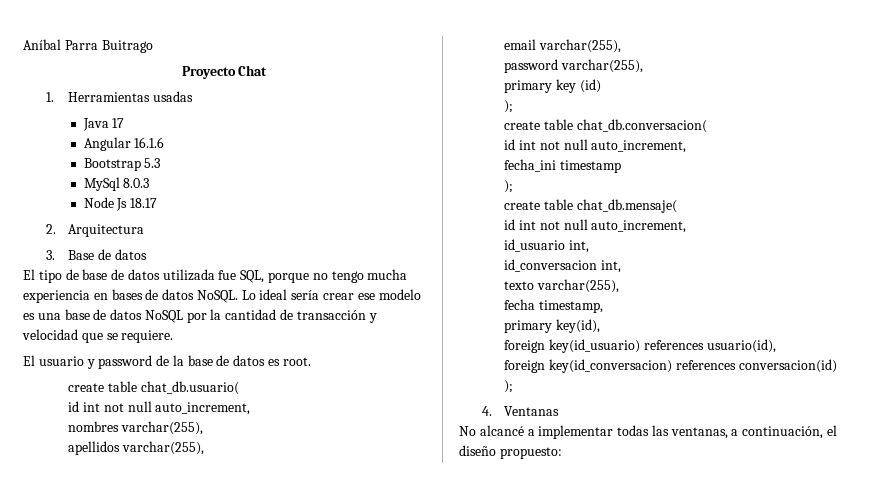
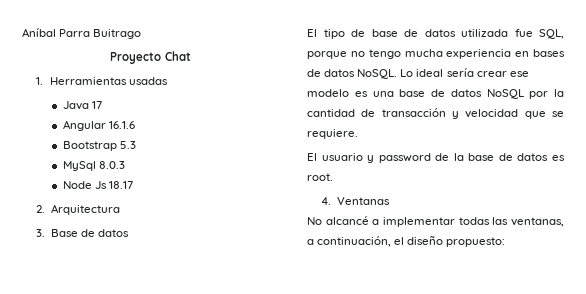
- create table chat_db.usuario(
- id int not null auto_increment,
- nombres varchar(255),
- apellidos varchar(255),
- email varchar(255),
- password varchar(255),
- primary key (id)
- );
- create table chat_db.conversacion(
- id int not null auto_increment,
- fecha_ini timestamp
- );
- create table chat_db.mensaje(
- id int not null auto_increment,
- id_usuario int,
- id_conversacion int,
- texto varchar(255),
- fecha timestamp,
- primary key(id),
- foreign key(id_usuario) references usuario(id),
- foreign key(id_conversacion) references conversacion(id)
- );

